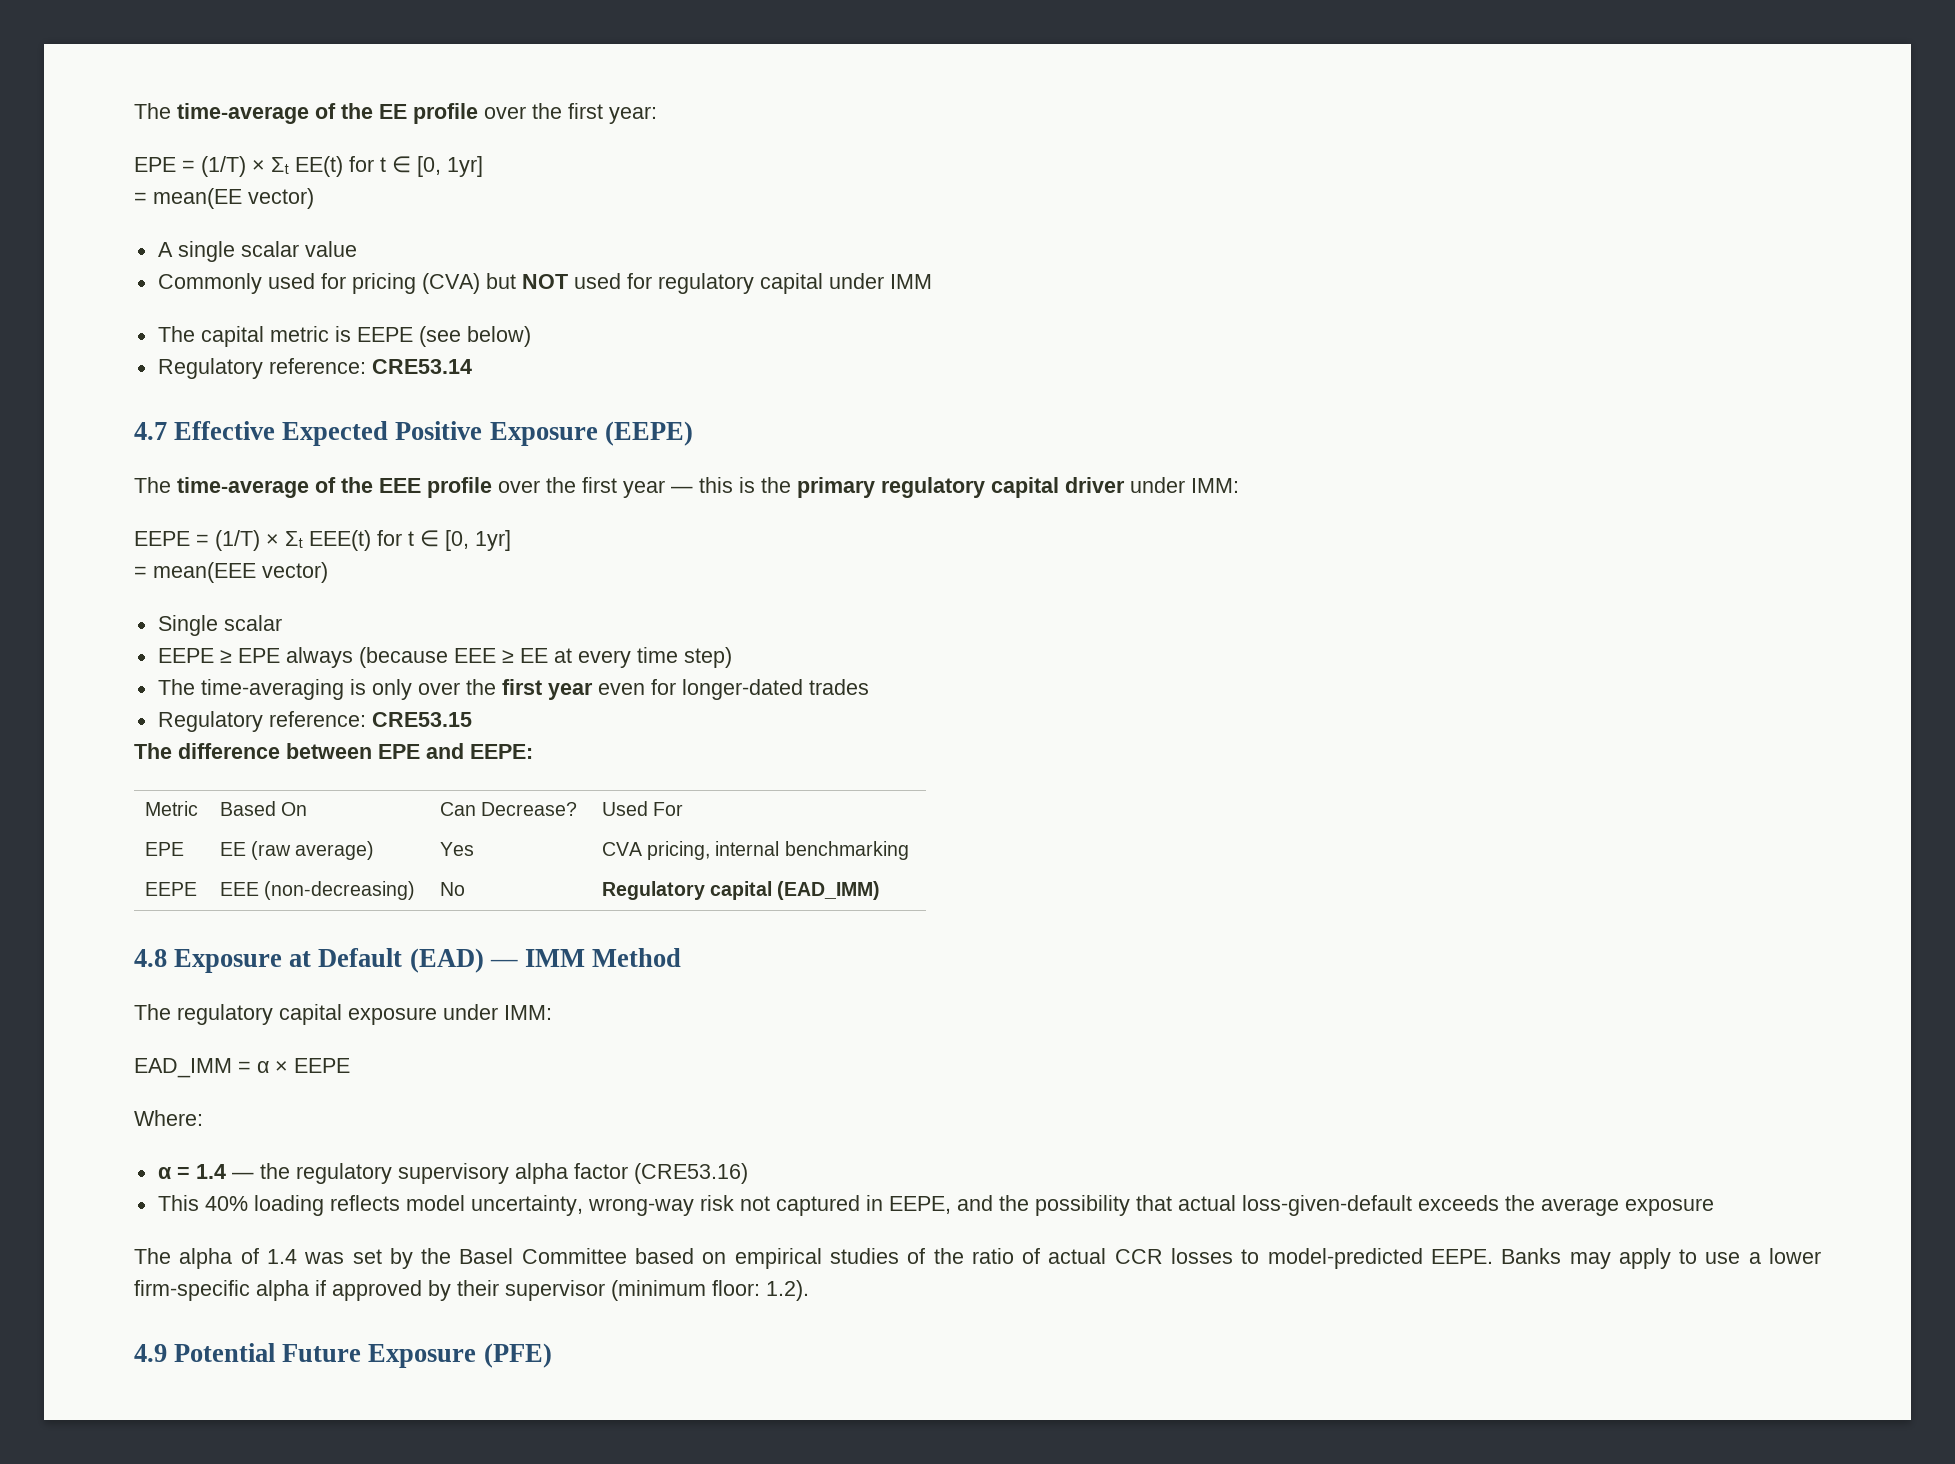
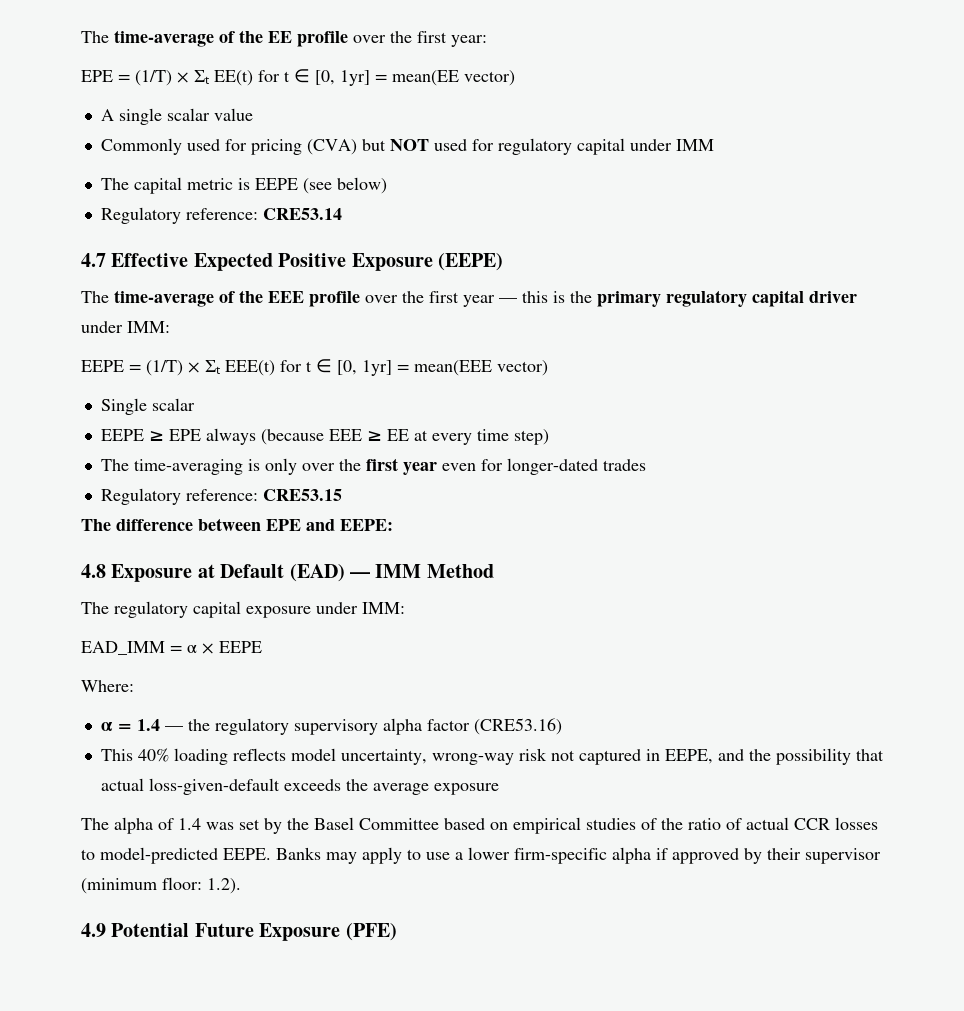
- EPE = (1/T) × Σₜ EE(t) for t ∈ [0, 1yr]
- = mean(EE vector)
+ EPE = (1/T) × Σₜ EE(t) for t ∈ [0, 1yr] = mean(EE vector)
- EEPE = (1/T) × Σₜ EEE(t) for t ∈ [0, 1yr]
- = mean(EEE vector)
+ EEPE = (1/T) × Σₜ EEE(t) for t ∈ [0, 1yr] = mean(EEE vector)
- Metric | Based On | Can Decrease? | Used For
- EPE | EE (raw average) | Yes | CVA pricing, internal benchmarking
- EEPE | EEE (non-decreasing) | No | Regulatory capital (EAD_IMM)

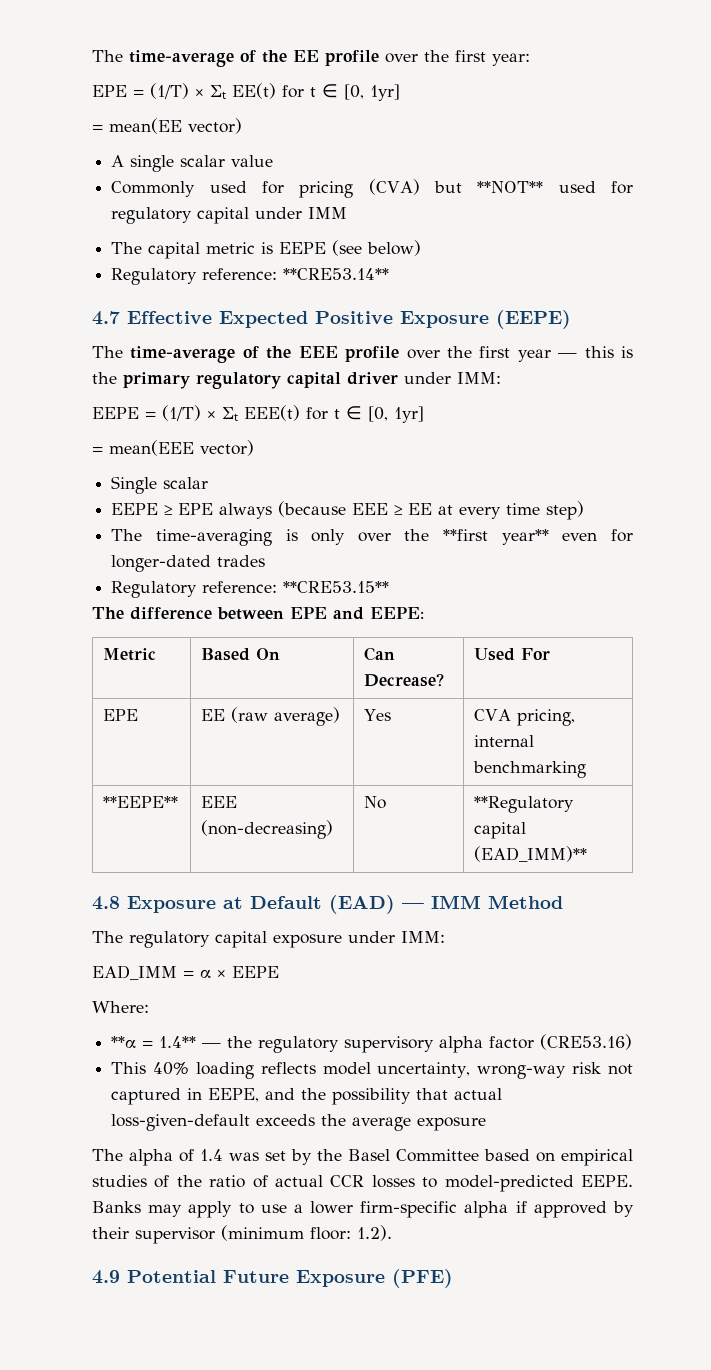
- EPE = (1/T) × Σₜ EE(t) for t ∈ [0, 1yr] = mean(EE vector)
+ EPE = (1/T) × Σₜ EE(t) for t ∈ [0, 1yr]
+ = mean(EE vector)
- Commonly used for pricing (CVA) but NOT used for regulatory capital under IMM
+ Commonly used for pricing (CVA) but **NOT** used for regulatory capital under IMM
- Regulatory reference: CRE53.14
+ Regulatory reference: **CRE53.14**
- EEPE = (1/T) × Σₜ EEE(t) for t ∈ [0, 1yr] = mean(EEE vector)
+ EEPE = (1/T) × Σₜ EEE(t) for t ∈ [0, 1yr]
+ = mean(EEE vector)
- The time-averaging is only over the first year even for longer-dated trades
+ The time-averaging is only over the **first year** even for longer-dated trades
- Regulatory reference: CRE53.15
+ Regulatory reference: **CRE53.15**
+ Metric | Based On | Can Decrease? | Used For
+ EPE | EE (raw average) | Yes | CVA pricing, internal benchmarking
+ **EEPE** | EEE (non-decreasing) | No | **Regulatory capital (EAD_IMM)**
- α = 1.4 — the regulatory supervisory alpha factor (CRE53.16)
+ **α = 1.4** — the regulatory supervisory alpha factor (CRE53.16)

